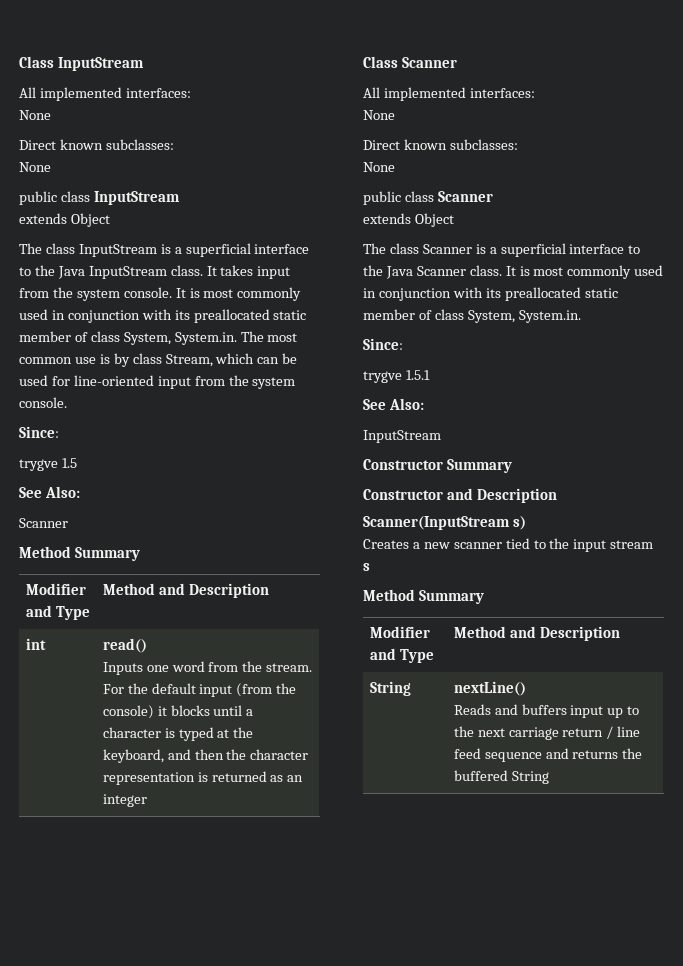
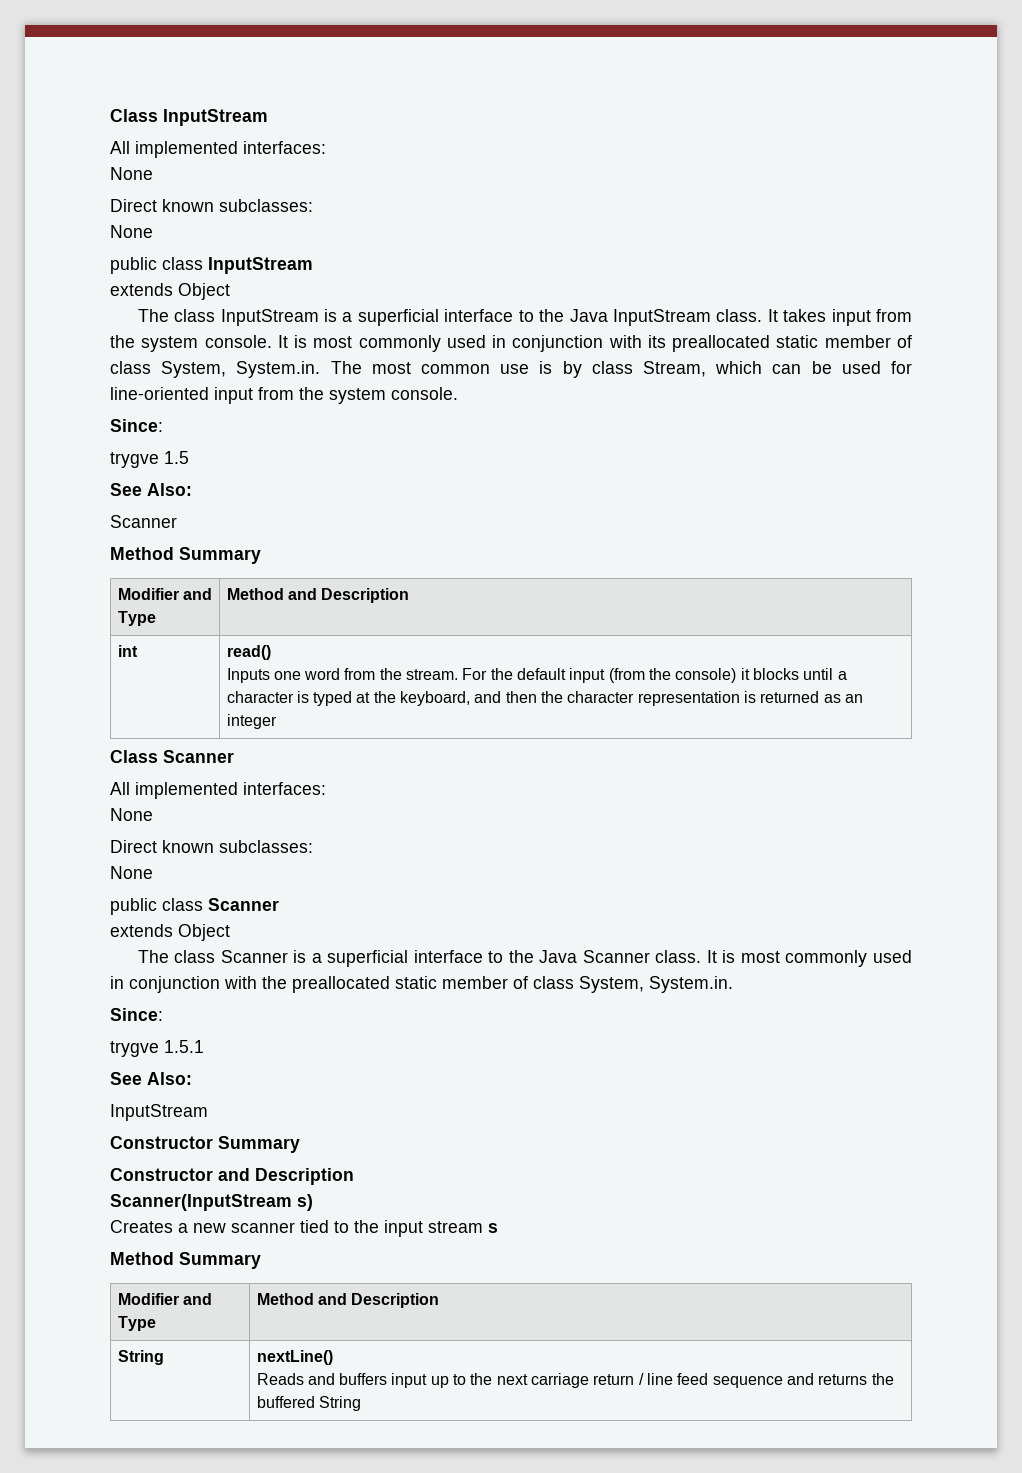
- The class Scanner is a superficial interface to the Java Scanner class. It is most commonly used in conjunction with its preallocated static member of class System, System.in.
+ The class Scanner is a superficial interface to the Java Scanner class. It is most commonly used in conjunction with the preallocated static member of class System, System.in.

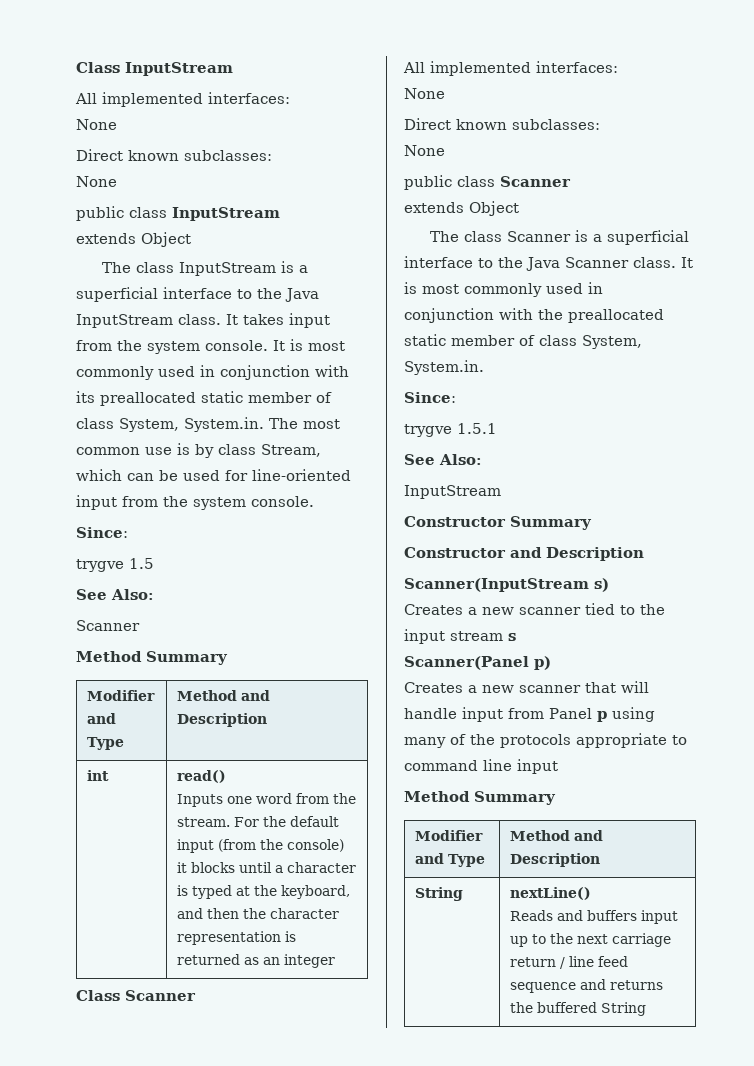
+ Scanner(Panel p)
+ Creates a new scanner that will handle input from Panel p using many of the protocols appropriate to command line input

